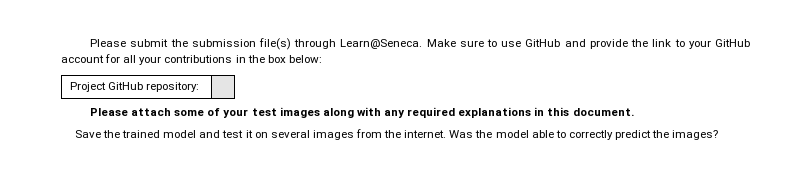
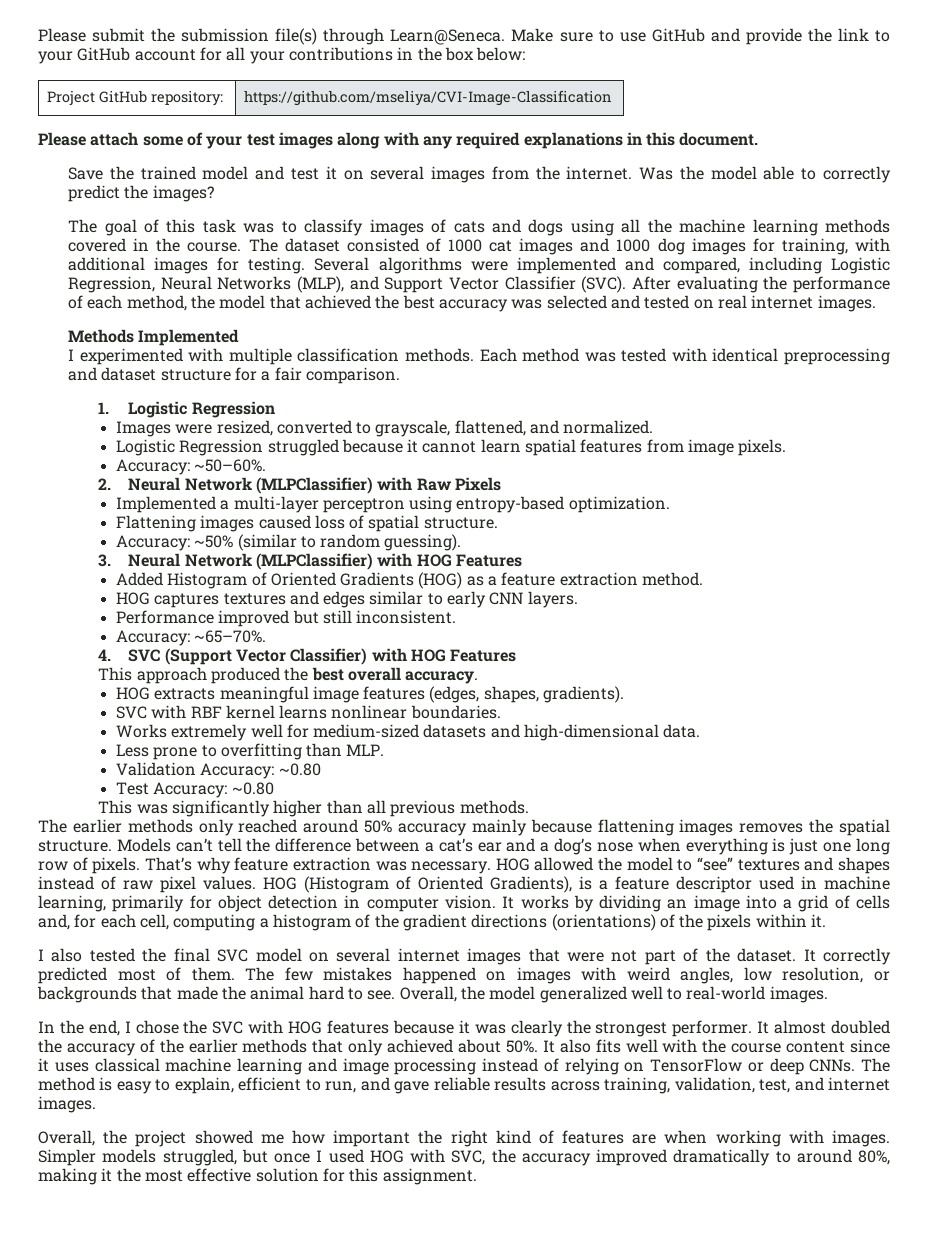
- Project GitHub repository: |
+ Project GitHub repository: | https://github.com/mseliya/CVI-Image-Classification
+ The goal of this task was to classify images of cats and dogs using all the machine learning methods covered in the course. The dataset consisted of 1000 cat images and 1000 dog images for training, with additional images for testing. Several algorithms were implemented and compared, including Logistic Regression, Neural Networks (MLP), and Support Vector Classifier (SVC). After evaluating the performance of each method, the model that achieved the best accuracy was selected and tested on real internet images.
+ Methods Implemented
+ I experimented with multiple classification methods. Each method was tested with identical preprocessing and dataset structure for a fair comparison.
+ 1. Logistic Regression
+ Images were resized, converted to grayscale, flattened, and normalized.
+ Logistic Regression struggled because it cannot learn spatial features from image pixels.
+ Accuracy: ~50–60%.
+ 2. Neural Network (MLPClassifier) with Raw Pixels
+ Implemented a multi-layer perceptron using entropy-based optimization.
+ Flattening images caused loss of spatial structure.
+ Accuracy: ~50% (similar to random guessing).
+ 3. Neural Network (MLPClassifier) with HOG Features
+ Added Histogram of Oriented Gradients (HOG) as a feature extraction method.
+ HOG captures textures and edges similar to early CNN layers.
+ Performance improved but still inconsistent.
+ Accuracy: ~65–70%.
+ 4. SVC (Support Vector Classifier) with HOG Features
+ This approach produced the best overall accuracy.
+ HOG extracts meaningful image features (edges, shapes, gradients).
+ SVC with RBF kernel learns nonlinear boundaries.
+ Works extremely well for medium-sized datasets and high-dimensional data.
+ Less prone to overfitting than MLP.
+ Validation Accuracy: ~0.80
+ Test Accuracy: ~0.80
+ This was significantly higher than all previous methods.
+ The earlier methods only reached around 50% accuracy mainly because flattening images removes the spatial structure. Models can’t tell the difference between a cat’s ear and a dog’s nose when everything is just one long row of pixels. That’s why feature extraction was necessary. HOG allowed the model to “see” textures and shapes instead of raw pixel values. HOG (Histogram of Oriented Gradients), is a feature descriptor used in machine learning, primarily for object detection in computer vision. It works by dividing an image into a grid of cells and, for each cell, computing a histogram of the gradient directions (orientations) of the pixels within it.
+ I also tested the final SVC model on several internet images that were not part of the dataset. It correctly predicted most of them. The few mistakes happened on images with weird angles, low resolution, or backgrounds that made the animal hard to see. Overall, the model generalized well to real-world images.
+ In the end, I chose the SVC with HOG features because it was clearly the strongest performer. It almost doubled the accuracy of the earlier methods that only achieved about 50%. It also fits well with the course content since it uses classical machine learning and image processing instead of relying on TensorFlow or deep CNNs. The method is easy to explain, efficient to run, and gave reliable results across training, validation, test, and internet images.
+ Overall, the project showed me how important the right kind of features are when working with images. Simpler models struggled, but once I used HOG with SVC, the accuracy improved dramatically to around 80%, making it the most effective solution for this assignment.

